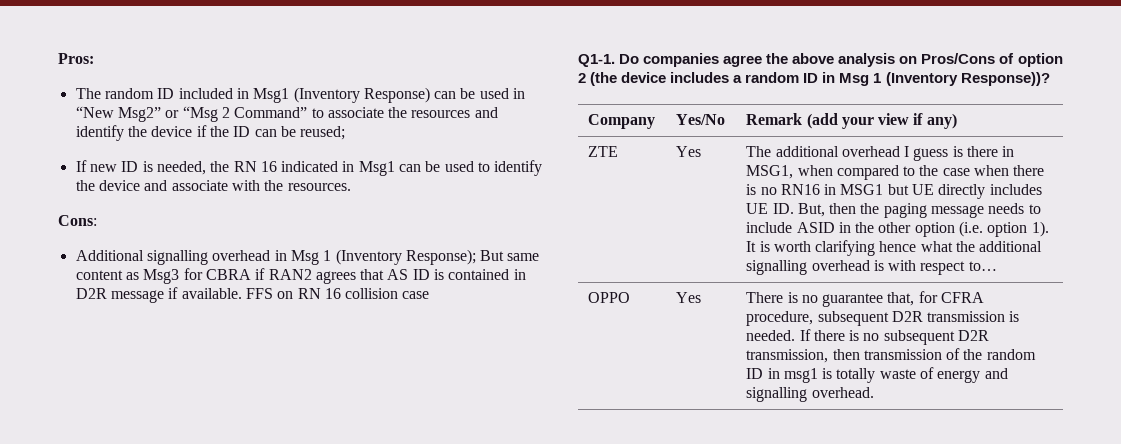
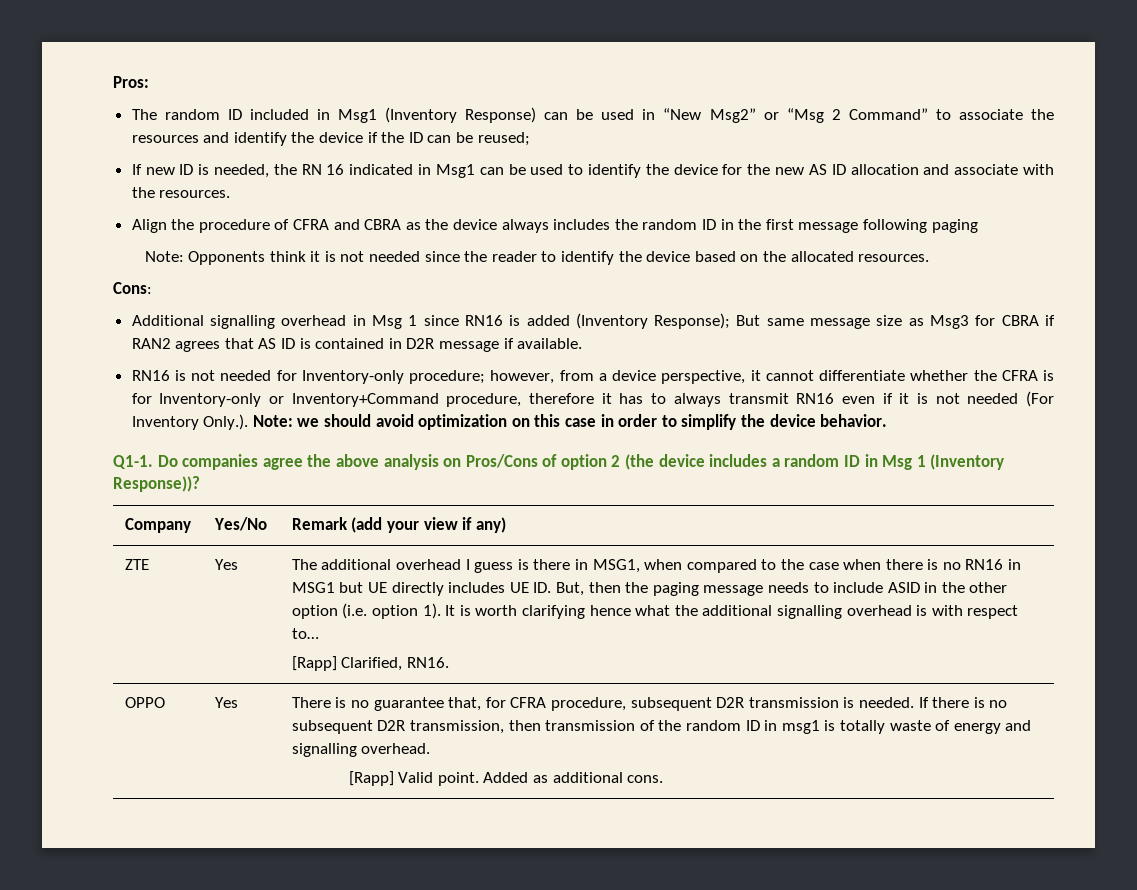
- If new ID is needed, the RN 16 indicated in Msg1 can be used to identify the device and associate with the resources.
+ If new ID is needed, the RN 16 indicated in Msg1 can be used to identify the device for the new AS ID allocation and associate with the resources.
+ Align the procedure of CFRA and CBRA as the device always includes the random ID in the first message following paging
+ Note: Opponents think it is not needed since the reader to identify the device based on the allocated resources.
- Additional signalling overhead in Msg 1 (Inventory Response); But same content as Msg3 for CBRA if RAN2 agrees that AS ID is contained in D2R message if available. FFS on RN 16 collision case
+ Additional signalling overhead in Msg 1 since RN16 is added (Inventory Response); But same message size as Msg3 for CBRA if RAN2 agrees that AS ID is contained in D2R message if available.
+ RN16 is not needed for Inventory-only procedure; however, from a device perspective, it cannot differentiate whether the CFRA is for Inventory-only or Inventory+Command procedure, therefore it has to always transmit RN16 even if it is not needed (For Inventory Only.). Note: we should avoid optimization on this case in order to simplify the device behavior.
+ [Rapp] Clarified, RN16.
+ [Rapp] Valid point. Added as additional cons.

